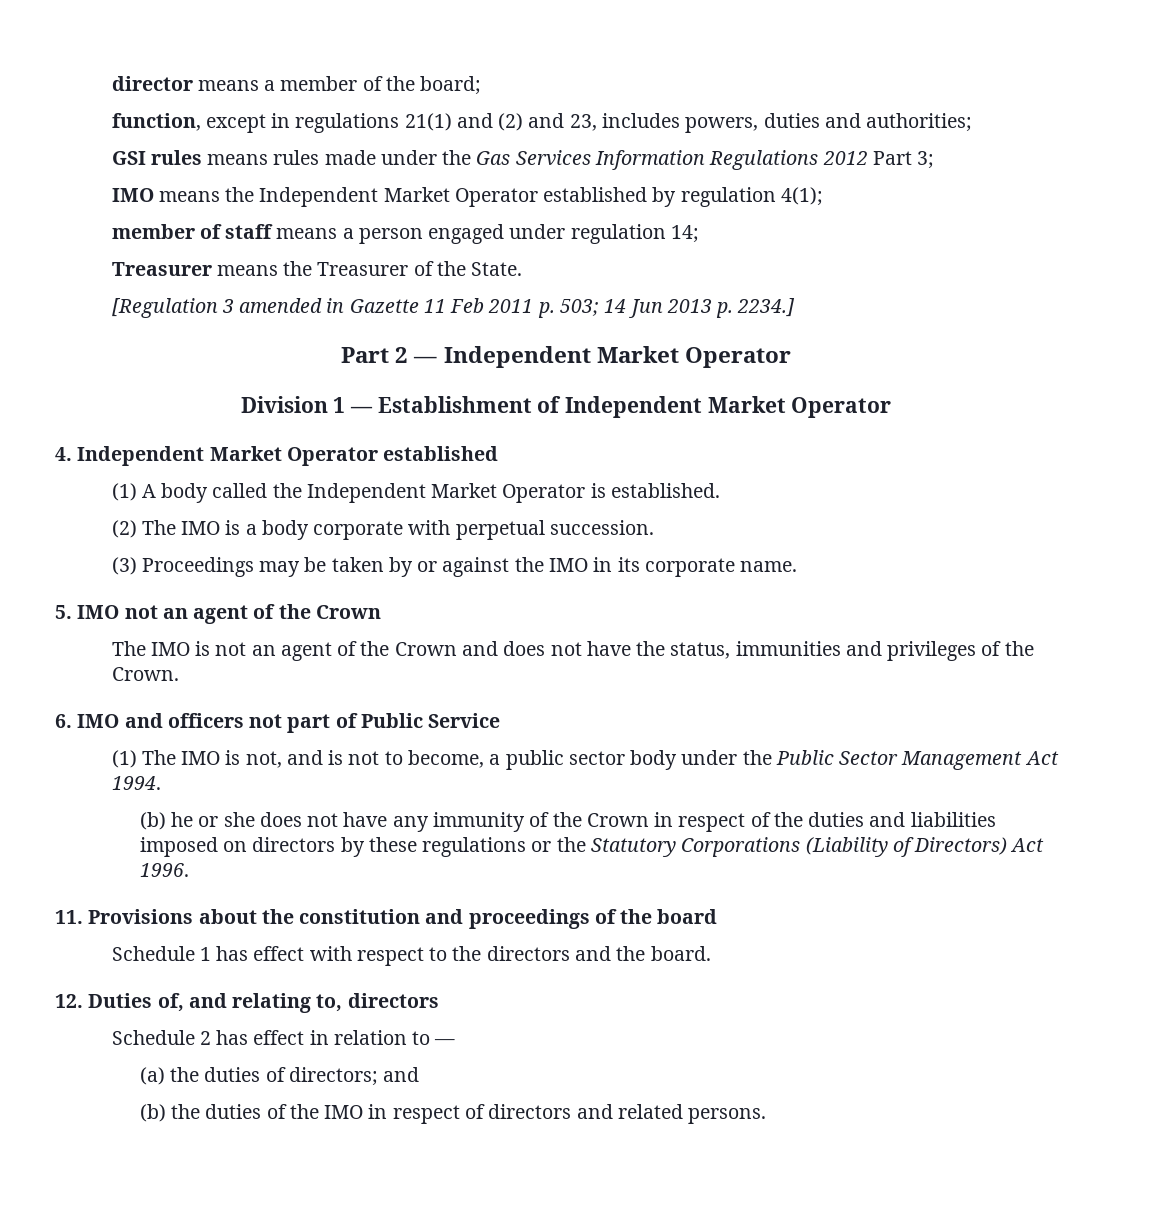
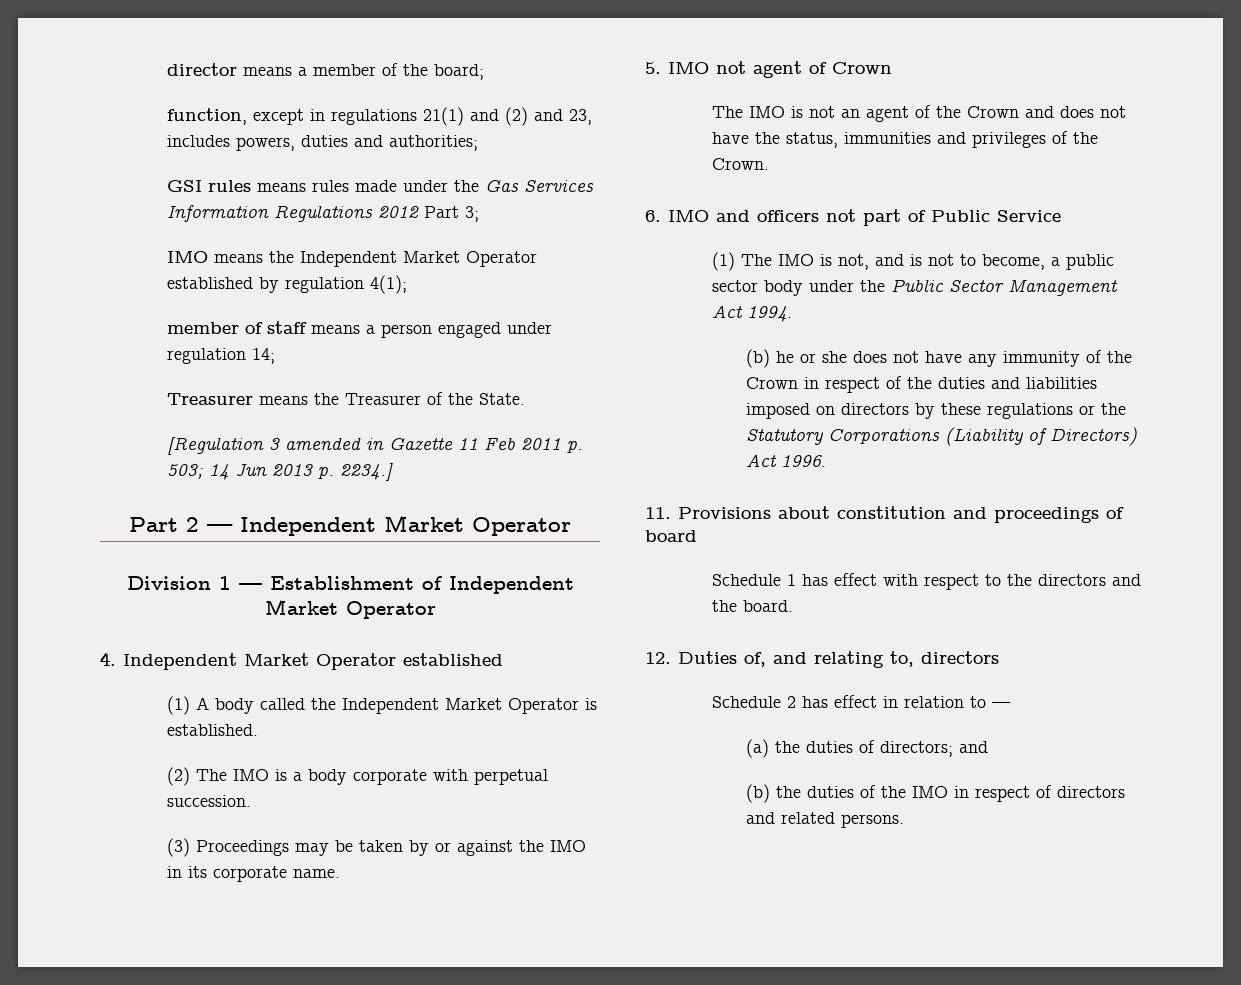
- 5. IMO not an agent of the Crown
+ 5. IMO not agent of Crown
- 11. Provisions about the constitution and proceedings of the board
+ 11. Provisions about constitution and proceedings of board

